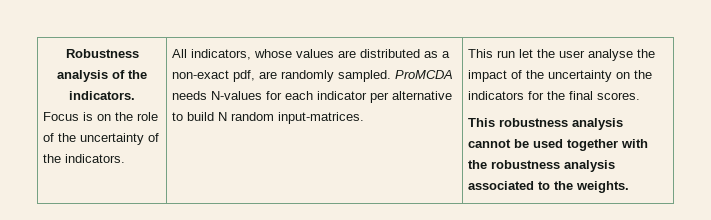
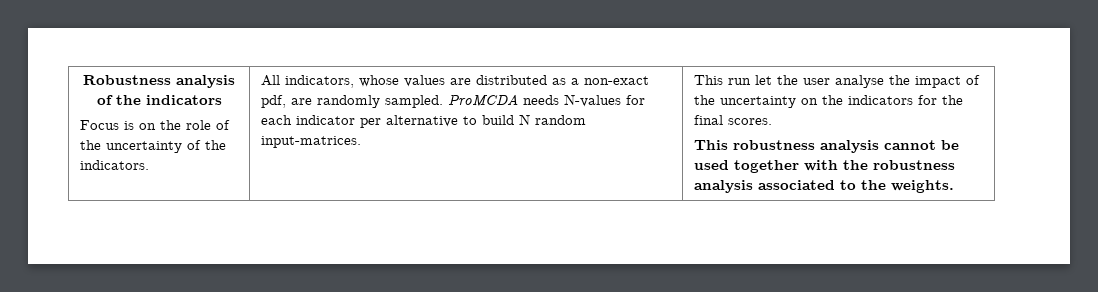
- Robustness analysis of the indicators.
+ Robustness analysis of the indicators

